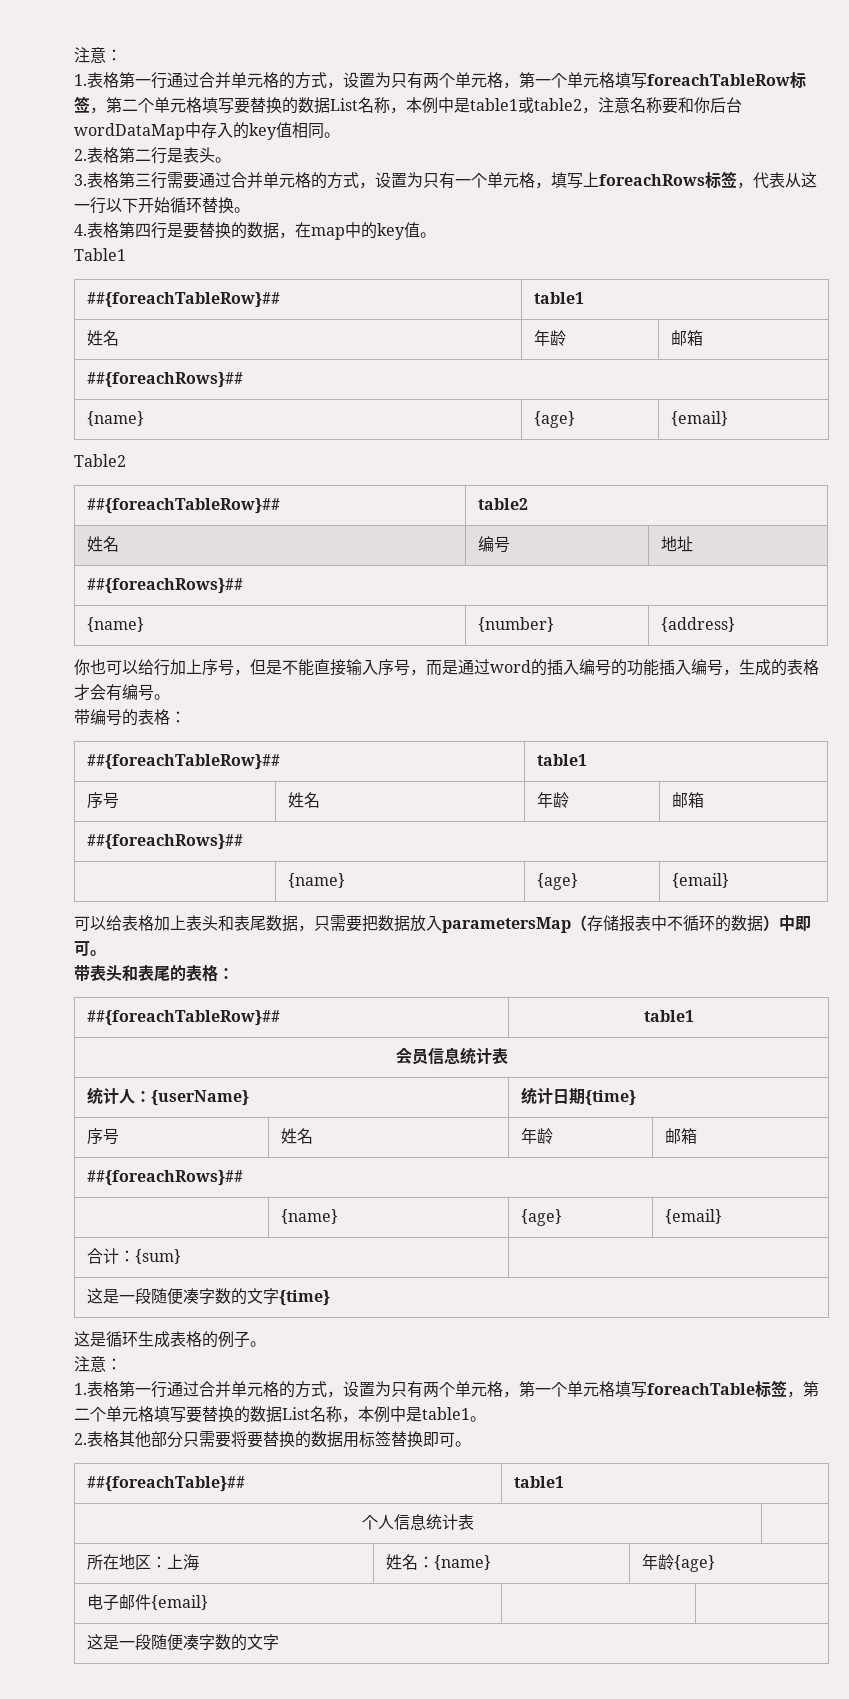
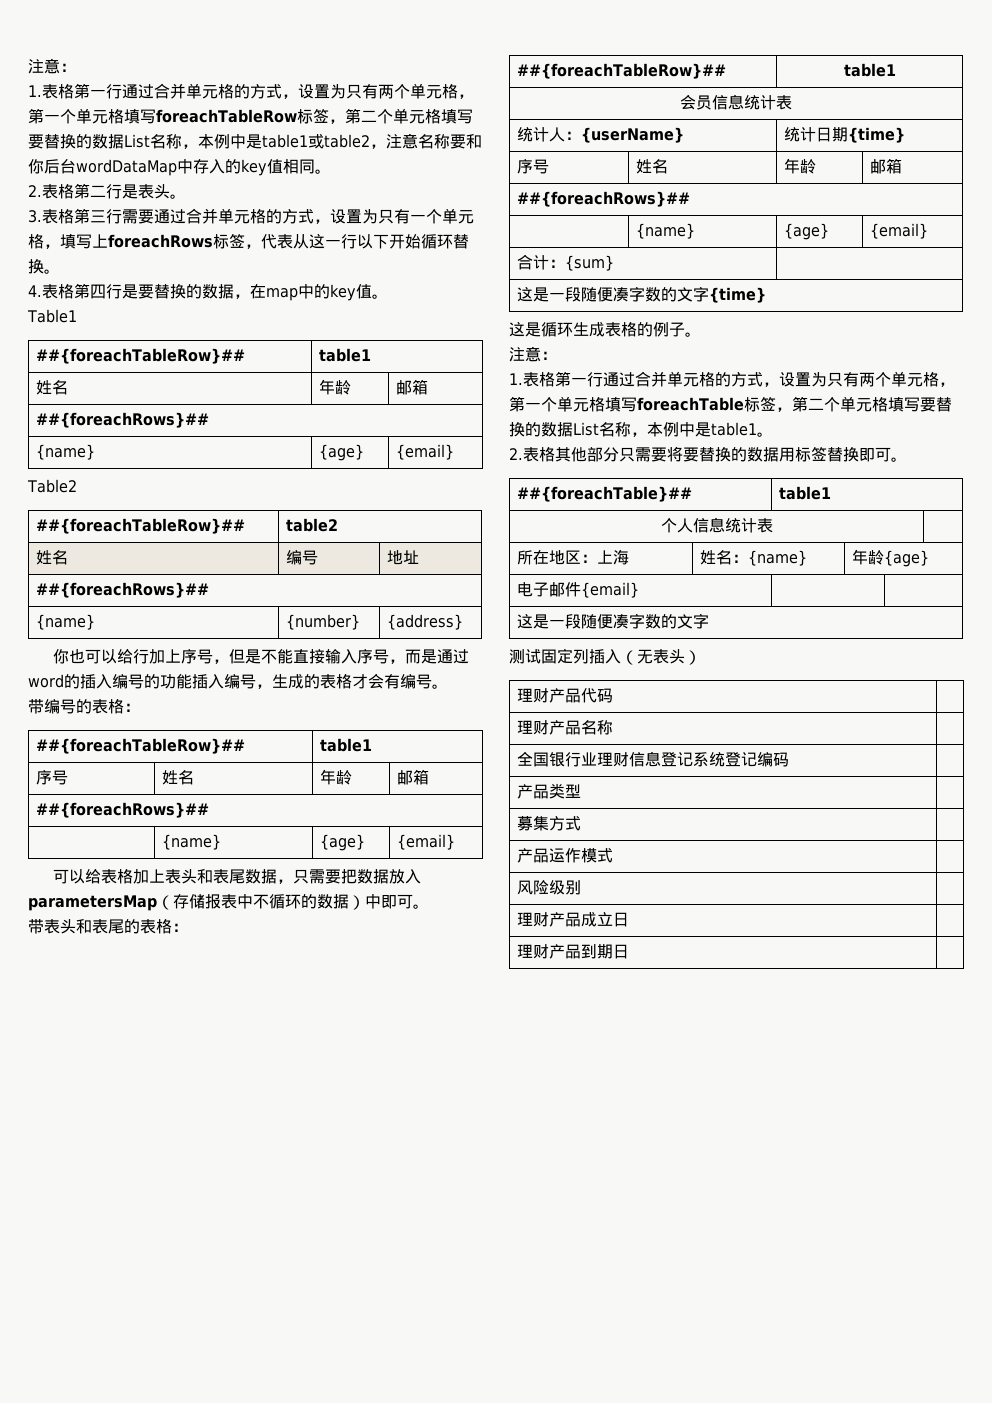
+ 测试固定列插入（无表头）
+ 理财产品代码 |
+ 理财产品名称 |
+ 全国银行业理财信息登记系统登记编码 |
+ 产品类型 |
+ 募集方式 |
+ 产品运作模式 |
+ 风险级别 |
+ 理财产品成立日 |
+ 理财产品到期日 |

